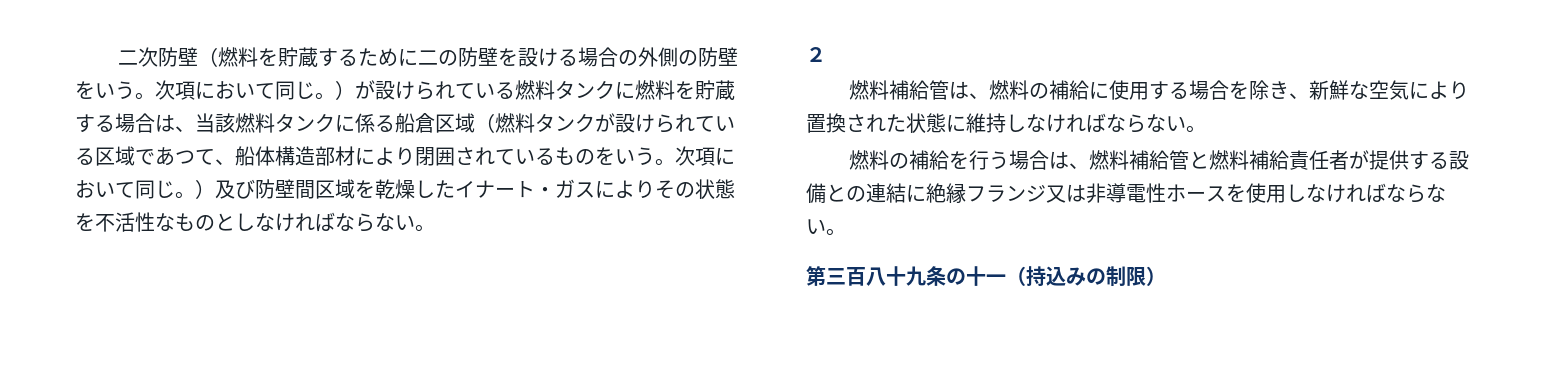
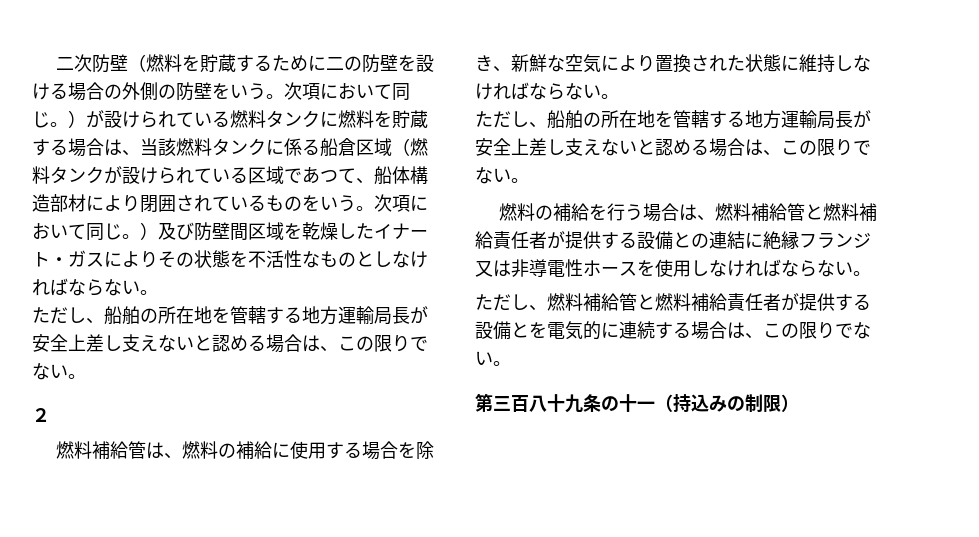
  次項において同じ。）及び防壁間区域を乾燥したイナート・ガスによりその状態を不活性なものとしなければならない。
+ ただし、船舶の所在地を管轄する地方運輸局長が安全上差し支えないと認める場合は、この限りでない。
  燃料補給管は、燃料の補給に使用する場合を除き、新鮮な空気により置換された状態に維持しなければならない。
+ ただし、船舶の所在地を管轄する地方運輸局長が安全上差し支えないと認める場合は、この限りでない。
+ ただし、燃料補給管と燃料補給責任者が提供する設備とを電気的に連続する場合は、この限りでない。

